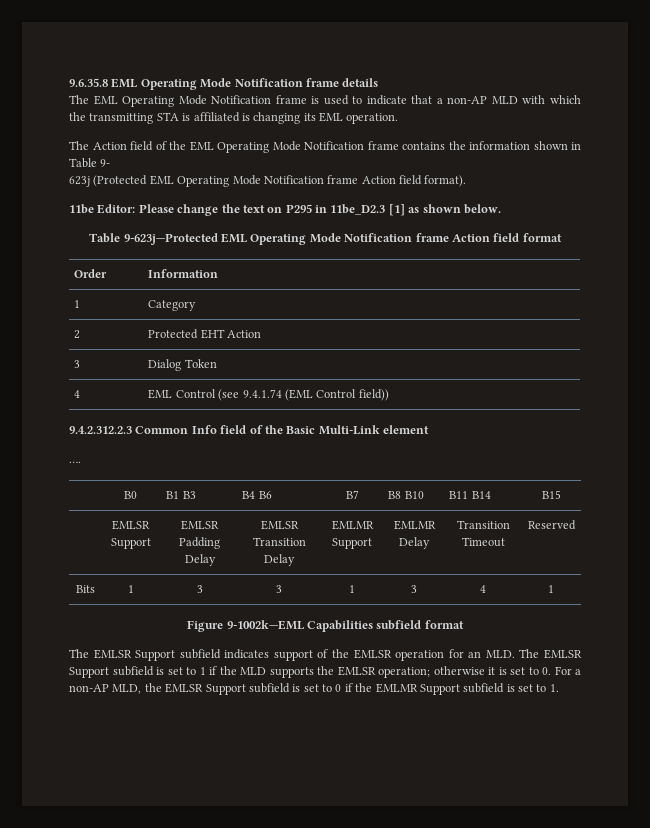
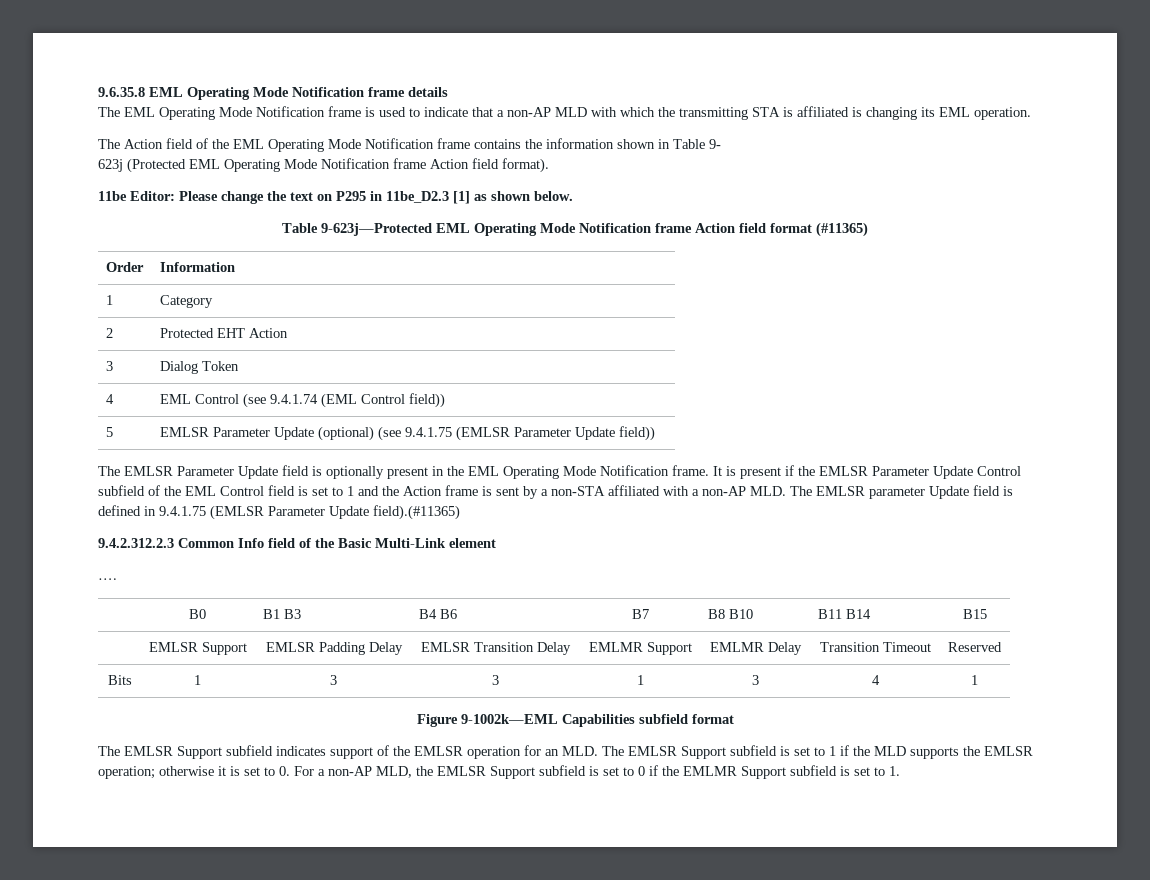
- Table 9-623j—Protected EML Operating Mode Notification frame Action field format
+ Table 9-623j—Protected EML Operating Mode Notification frame Action field format (#11365)
+ 5 | EMLSR Parameter Update (optional) (see 9.4.1.75 (EMLSR Parameter Update field))
+ The EMLSR Parameter Update field is optionally present in the EML Operating Mode Notification frame. It is present if the EMLSR Parameter Update Control subfield of the EML Control field is set to 1 and the Action frame is sent by a non-STA affiliated with a non-AP MLD. The EMLSR parameter Update field is defined in 9.4.1.75 (EMLSR Parameter Update field).(#11365)

